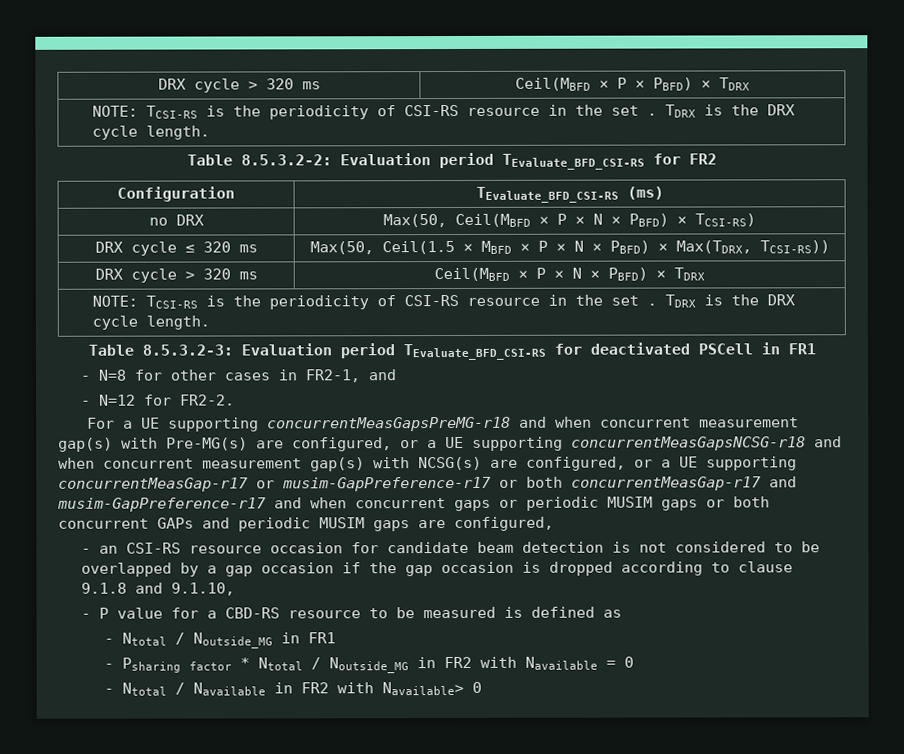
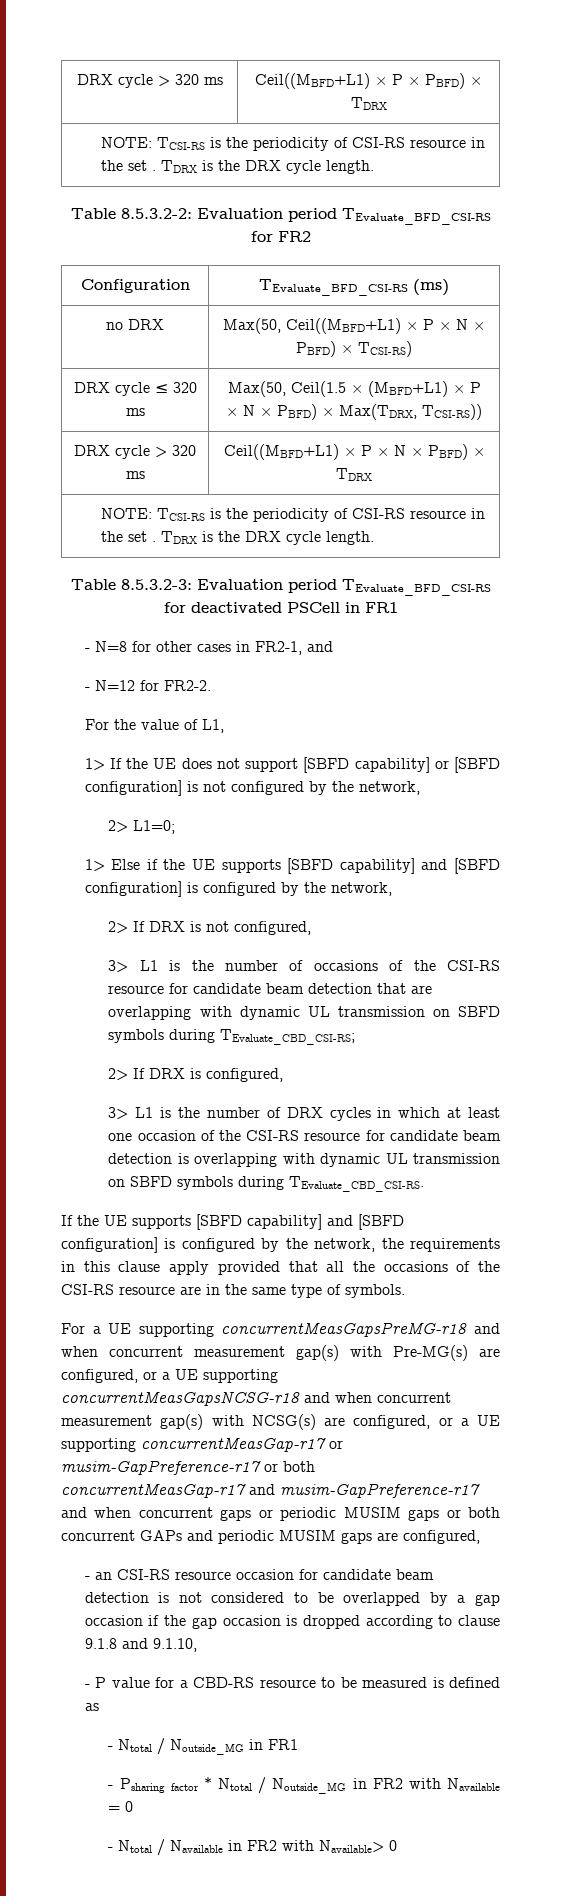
- DRX cycle > 320 ms | Ceil(MBFD × P × PBFD) × TDRX
+ DRX cycle > 320 ms | Ceil((MBFD+L1) × P × PBFD) × TDRX
- no DRX | Max(50, Ceil(MBFD × P × N × PBFD) × TCSI-RS)
+ no DRX | Max(50, Ceil((MBFD+L1) × P × N × PBFD) × TCSI-RS)
- DRX cycle ≤ 320 ms | Max(50, Ceil(1.5 × MBFD × P × N × PBFD) × Max(TDRX, TCSI-RS))
+ DRX cycle ≤ 320 ms | Max(50, Ceil(1.5 × (MBFD+L1) × P × N × PBFD) × Max(TDRX, TCSI-RS))
- DRX cycle > 320 ms | Ceil(MBFD × P × N × PBFD) × TDRX
+ DRX cycle > 320 ms | Ceil((MBFD+L1) × P × N × PBFD) × TDRX
+ For the value of L1,
+ 1> If the UE does not support [SBFD capability] or [SBFD configuration] is not configured by the network,
+ 2> L1=0;
+ 1> Else if the UE supports [SBFD capability] and [SBFD configuration] is configured by the network,
+ 2> If DRX is not configured,
+ 3> L1 is the number of occasions of the CSI-RS resource for candidate beam detection that are overlapping with dynamic UL transmission on SBFD symbols during TEvaluate_CBD_CSI-RS;
+ 2> If DRX is configured,
+ 3> L1 is the number of DRX cycles in which at least one occasion of the CSI-RS resource for candidate beam detection is overlapping with dynamic UL transmission on SBFD symbols during TEvaluate_CBD_CSI-RS.
+ If the UE supports [SBFD capability] and [SBFD configuration] is configured by the network, the requirements in this clause apply provided that all the occasions of the CSI-RS resource are in the same type of symbols.

